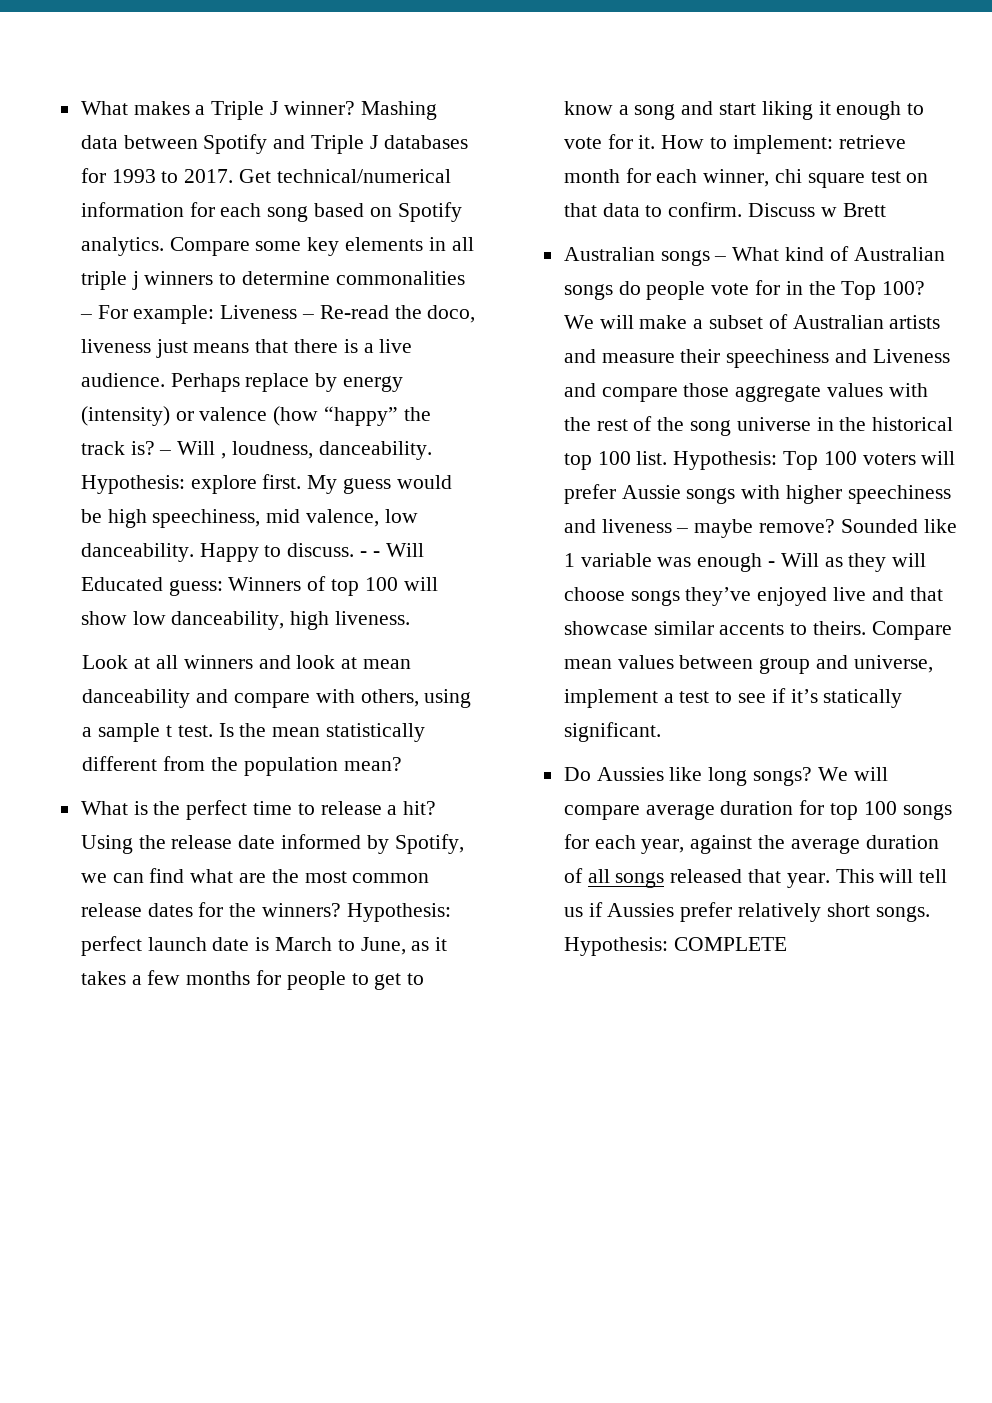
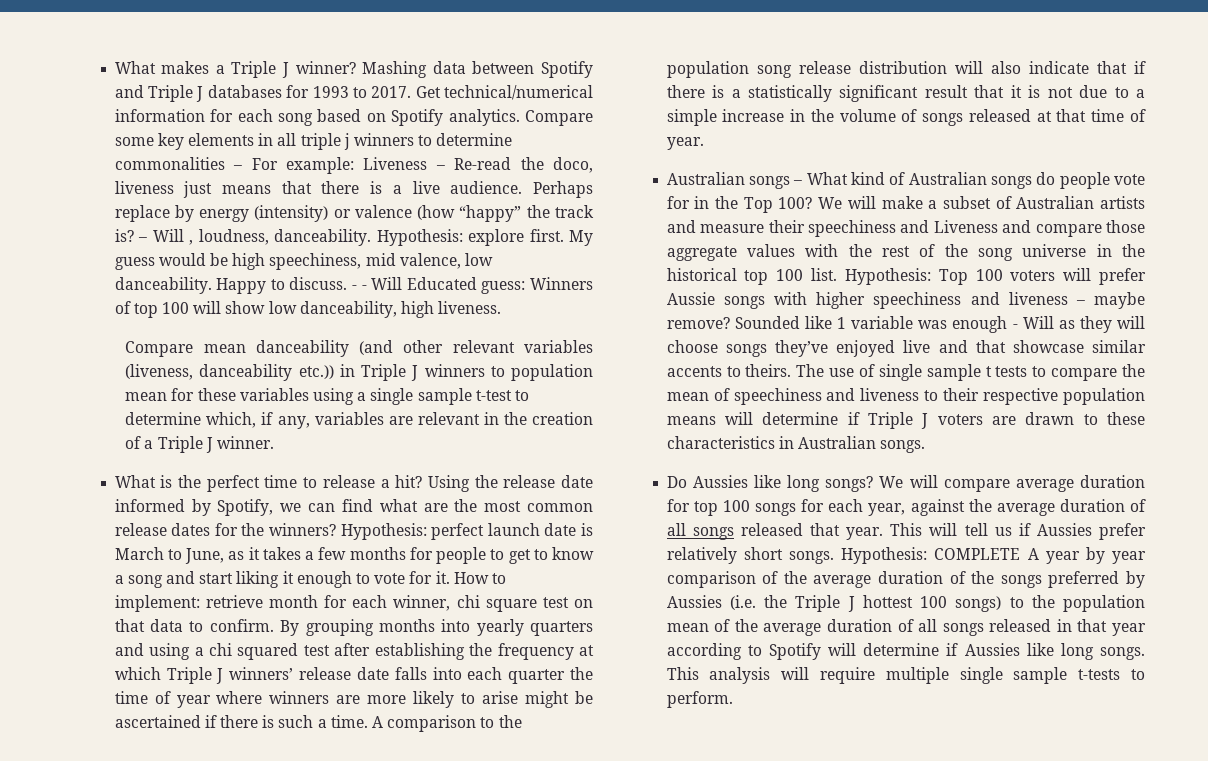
- Look at all winners and look at mean danceability and compare with others, using a sample t test. Is the mean statistically different from the population mean?
+ Compare mean danceability (and other relevant variables (liveness, danceability etc.)) in Triple J winners to population mean for these variables using a single sample t-test to determine which, if any, variables are relevant in the creation of a Triple J winner.
- Discuss w Brett
+ By grouping months into yearly quarters and using a chi squared test after establishing the frequency at which Triple J winners’ release date falls into each quarter the time of year where winners are more likely to arise might be ascertained if there is such a time. A comparison to the population song release distribution will also indicate that if there is a statistically significant result that it is not due to a simple increase in the volume of songs released at that time of year.
- Compare mean values between group and universe, implement a test to see if it’s statically significant.
+ The use of single sample t tests to compare the mean of speechiness and liveness to their respective population means will determine if Triple J voters are drawn to these characteristics in Australian songs.
- Hypothesis: COMPLETE
+ Hypothesis: COMPLETE A year by year comparison of the average duration of the songs preferred by Aussies (i.e. the Triple J hottest 100 songs) to the population mean of the average duration of all songs released in that year according to Spotify will determine if Aussies like long songs. This analysis will require multiple single sample t-tests to perform.

